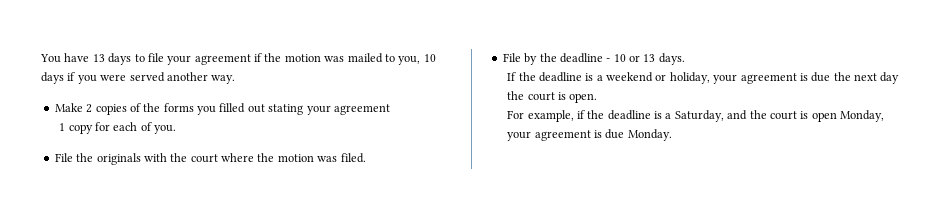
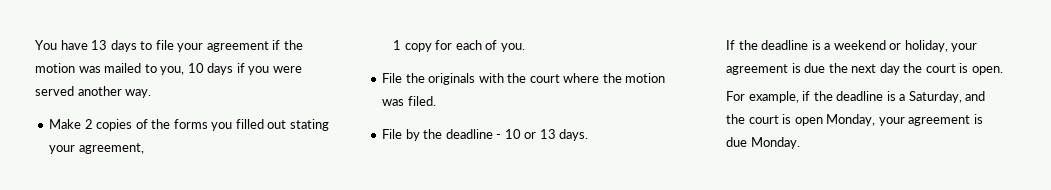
- Make 2 copies of the forms you filled out stating your agreement
+ Make 2 copies of the forms you filled out stating your agreement,

